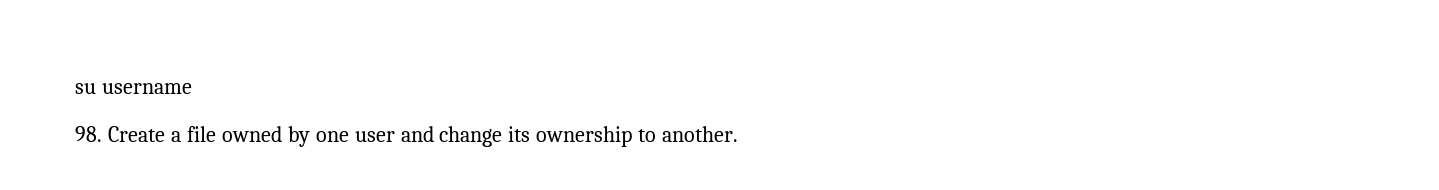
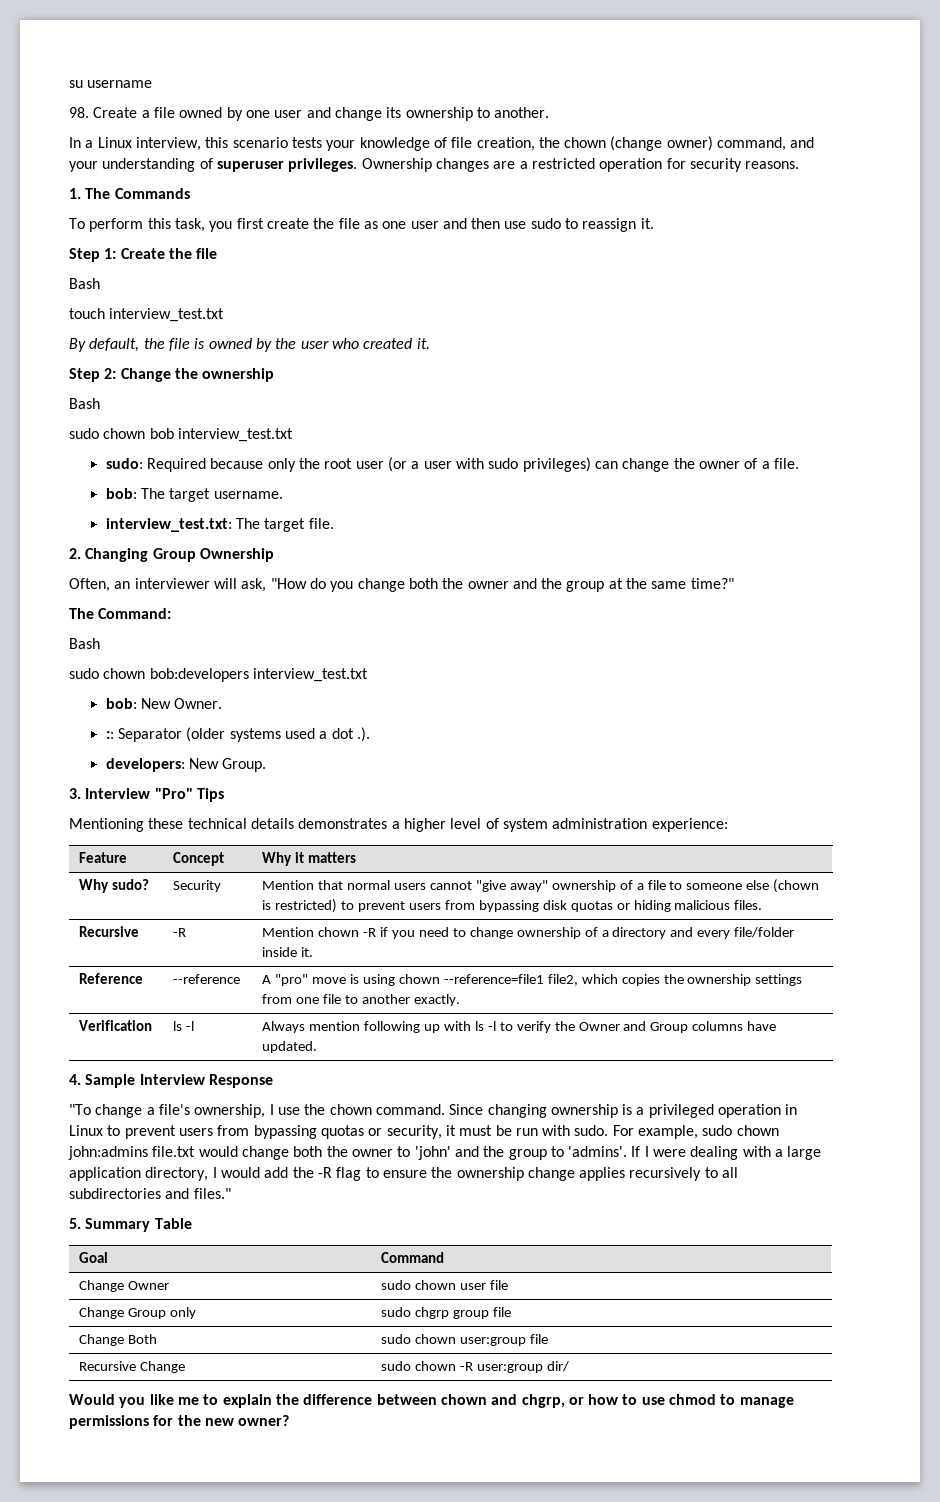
+ In a Linux interview, this scenario tests your knowledge of file creation, the chown (change owner) command, and your understanding of superuser privileges. Ownership changes are a restricted operation for security reasons.
+ 1. The Commands
+ To perform this task, you first create the file as one user and then use sudo to reassign it.
+ Step 1: Create the file
+ Bash
+ touch interview_test.txt
+ By default, the file is owned by the user who created it.
+ Step 2: Change the ownership
+ Bash
+ sudo chown bob interview_test.txt
+ sudo: Required because only the root user (or a user with sudo privileges) can change the owner of a file.
+ bob: The target username.
+ interview_test.txt: The target file.
+ 2. Changing Group Ownership
+ Often, an interviewer will ask, "How do you change both the owner and the group at the same time?"
+ The Command:
+ Bash
+ sudo chown bob:developers interview_test.txt
+ bob: New Owner.
+ :: Separator (older systems used a dot .).
+ developers: New Group.
+ 3. Interview "Pro" Tips
+ Mentioning these technical details demonstrates a higher level of system administration experience:
+ Feature | Concept | Why it matters
+ Why sudo? | Security | Mention that normal users cannot "give away" ownership of a file to someone else (chown is restricted) to prevent users from bypassing disk quotas or hiding malicious files.
+ Recursive | -R | Mention chown -R if you need to change ownership of a directory and every file/folder inside it.
+ Reference | --reference | A "pro" move is using chown --reference=file1 file2, which copies the ownership settings from one file to another exactly.
+ Verification | ls -l | Always mention following up with ls -l to verify the Owner and Group columns have updated.
+ 4. Sample Interview Response
+ "To change a file's ownership, I use the chown command. Since changing ownership is a privileged operation in Linux to prevent users from bypassing quotas or security, it must be run with sudo. For example, sudo chown john:admins file.txt would change both the owner to 'john' and the group to 'admins'. If I were dealing with a large application directory, I would add the -R flag to ensure the ownership change applies recursively to all subdirectories and files."
+ 5. Summary Table
+ Goal | Command
+ Change Owner | sudo chown user file
+ Change Group only | sudo chgrp group file
+ Change Both | sudo chown user:group file
+ Recursive Change | sudo chown -R user:group dir/
+ Would you like me to explain the difference between chown and chgrp, or how to use chmod to manage permissions for the new owner?

